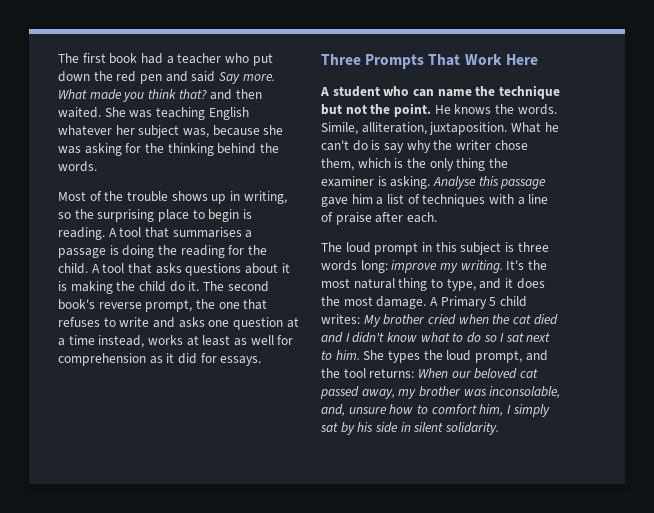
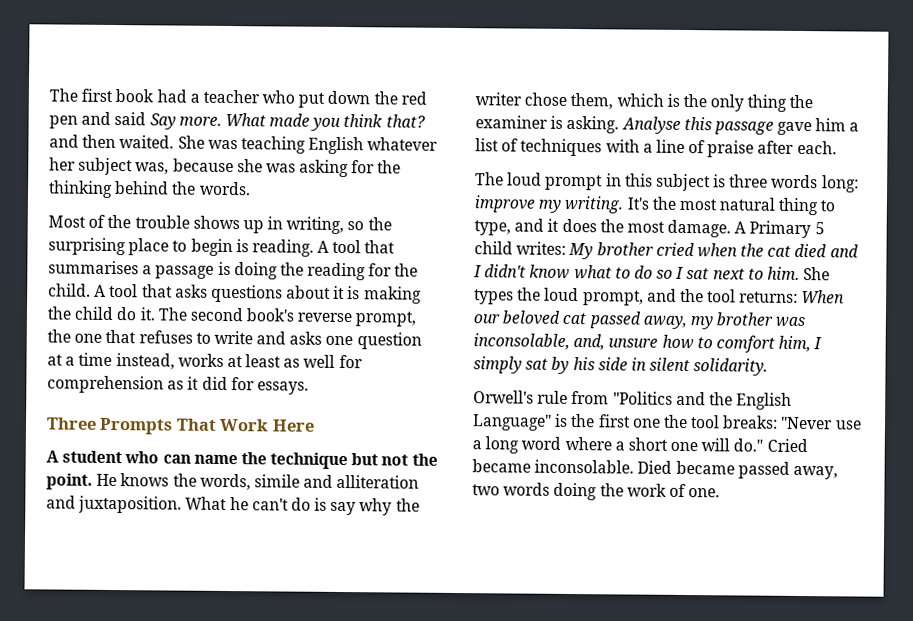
- He knows the words. Simile, alliteration, juxtaposition.
+ He knows the words, simile and alliteration and juxtaposition.
+ Orwell's rule from "Politics and the English Language" is the first one the tool breaks: "Never use a long word where a short one will do." Cried became inconsolable. Died became passed away, two words doing the work of one.

